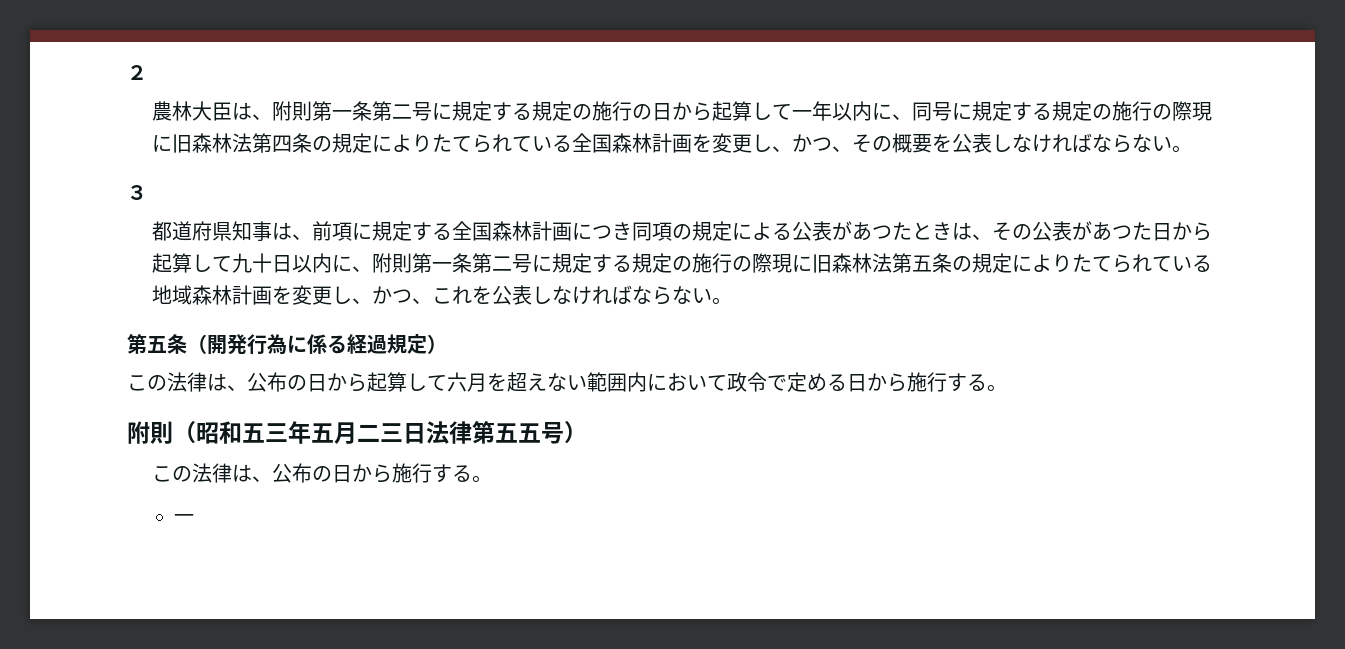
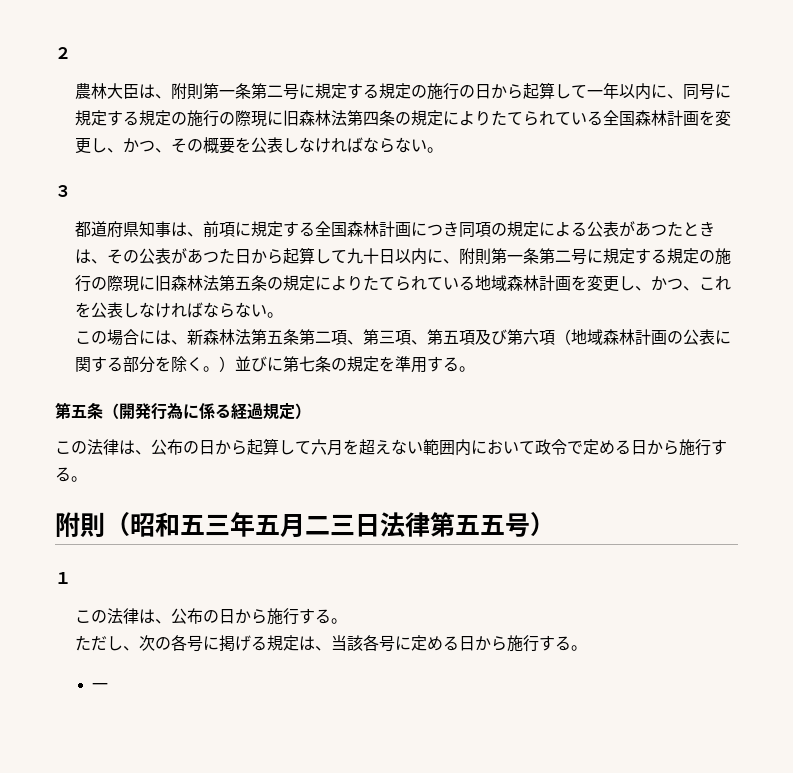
+ この場合には、新森林法第五条第二項、第三項、第五項及び第六項（地域森林計画の公表に関する部分を除く。）並びに第七条の規定を準用する。
+ １
+ ただし、次の各号に掲げる規定は、当該各号に定める日から施行する。

